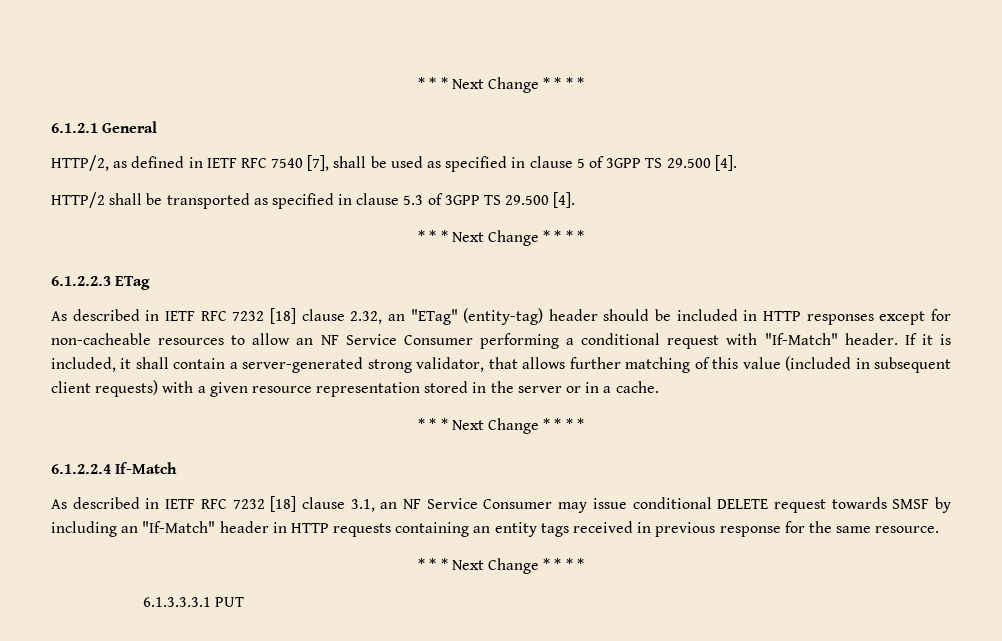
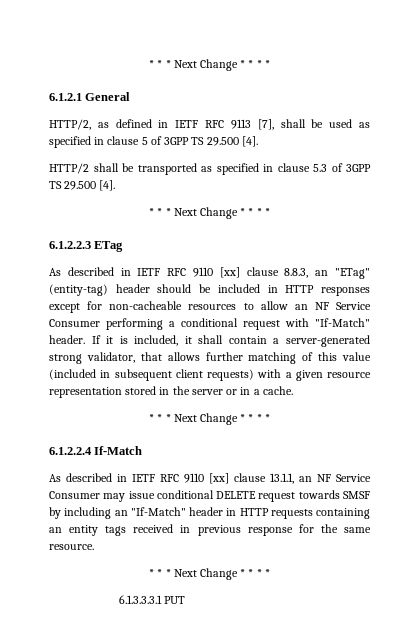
- HTTP/2, as defined in IETF RFC 7540 [7], shall be used as specified in clause 5 of 3GPP TS 29.500 [4].
+ HTTP/2, as defined in IETF RFC 9113 [7], shall be used as specified in clause 5 of 3GPP TS 29.500 [4].
- As described in IETF RFC 7232 [18] clause 2.32, an "ETag" (entity-tag) header should be included in HTTP responses except for non-cacheable resources to allow an NF Service Consumer performing a conditional request with "If-Match" header.
+ As described in IETF RFC 9110 [xx] clause 8.8.3, an "ETag" (entity-tag) header should be included in HTTP responses except for non-cacheable resources to allow an NF Service Consumer performing a conditional request with "If-Match" header.
- As described in IETF RFC 7232 [18] clause 3.1, an NF Service Consumer may issue conditional DELETE request towards SMSF by including an "If-Match" header in HTTP requests containing an entity tags received in previous response for the same resource.
+ As described in IETF RFC 9110 [xx] clause 13.1.1, an NF Service Consumer may issue conditional DELETE request towards SMSF by including an "If-Match" header in HTTP requests containing an entity tags received in previous response for the same resource.

